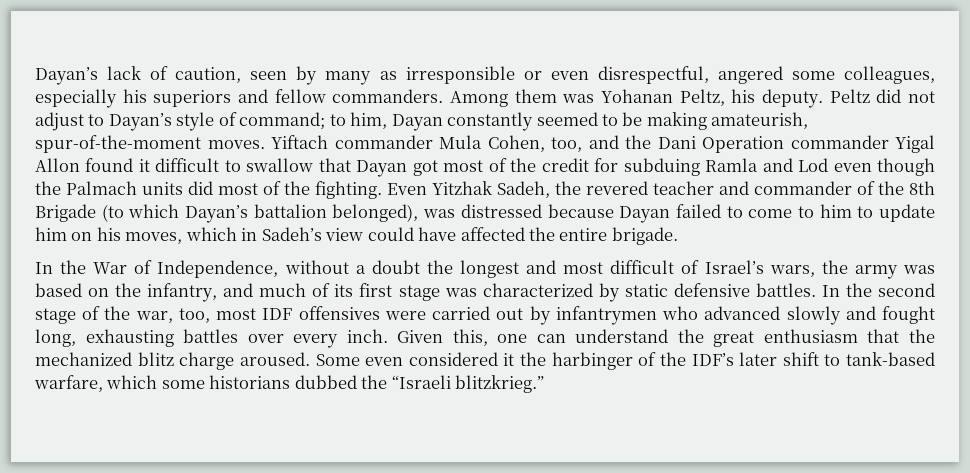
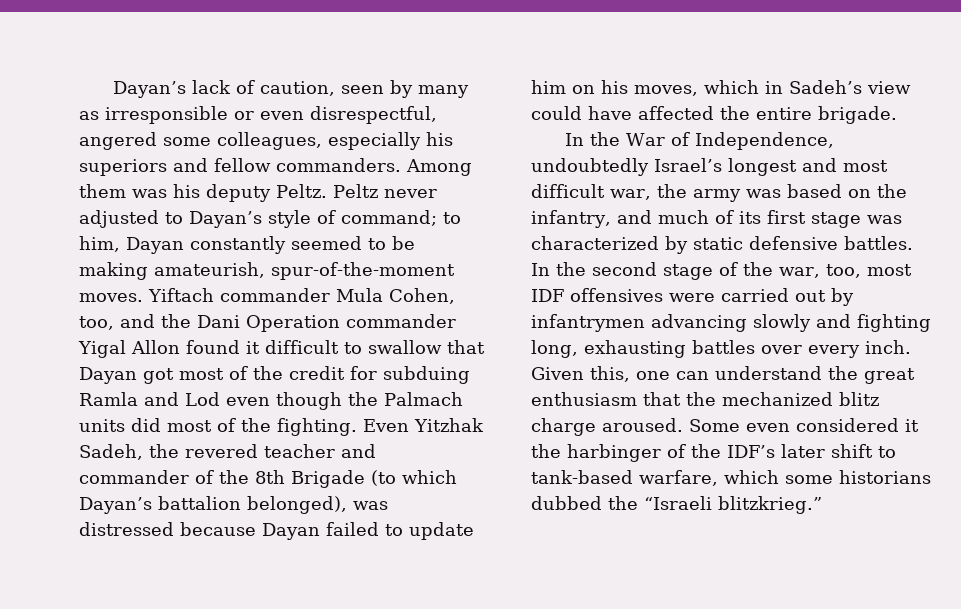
- Among them was Yohanan Peltz, his deputy. Peltz did not adjust to Dayan’s style of command; to him, Dayan constantly seemed to be making amateurish, spur-of-the-moment moves.
+ Among them was his deputy Peltz. Peltz never adjusted to Dayan’s style of command; to him, Dayan constantly seemed to be making amateurish, spur-of-the-moment moves.
- Even Yitzhak Sadeh, the revered teacher and commander of the 8th Brigade (to which Dayan’s battalion belonged), was distressed because Dayan failed to come to him to update him on his moves, which in Sadeh’s view could have affected the entire brigade.
+ Even Yitzhak Sadeh, the revered teacher and commander of the 8th Brigade (to which Dayan’s battalion belonged), was distressed because Dayan failed to update him on his moves, which in Sadeh’s view could have affected the entire brigade.
- In the War of Independence, without a doubt the longest and most difficult of Israel’s wars, the army was based on the infantry, and much of its first stage was characterized by static defensive battles.
+ In the War of Independence, undoubtedly Israel’s longest and most difficult war, the army was based on the infantry, and much of its first stage was characterized by static defensive battles.
- In the second stage of the war, too, most IDF offensives were carried out by infantrymen who advanced slowly and fought long, exhausting battles over every inch.
+ In the second stage of the war, too, most IDF offensives were carried out by infantrymen advancing slowly and fighting long, exhausting battles over every inch.

